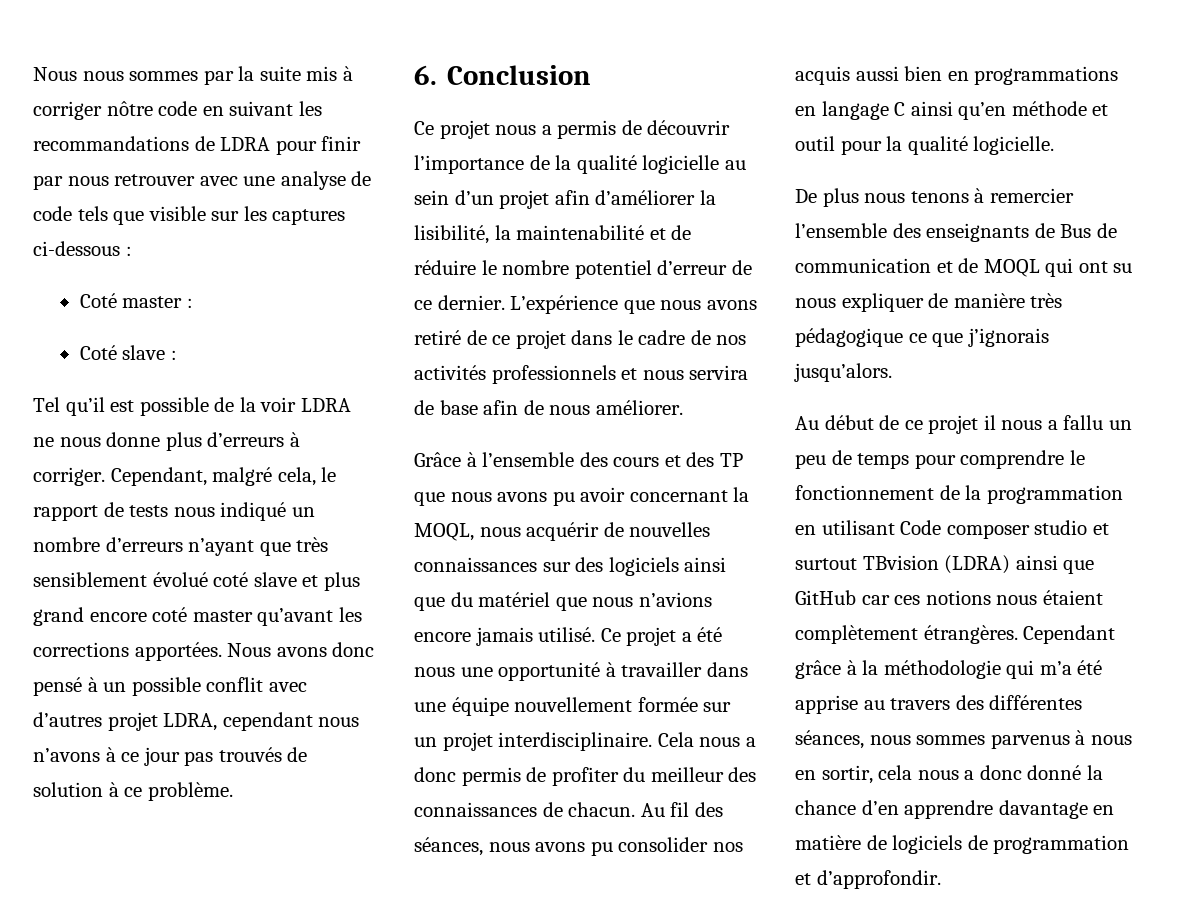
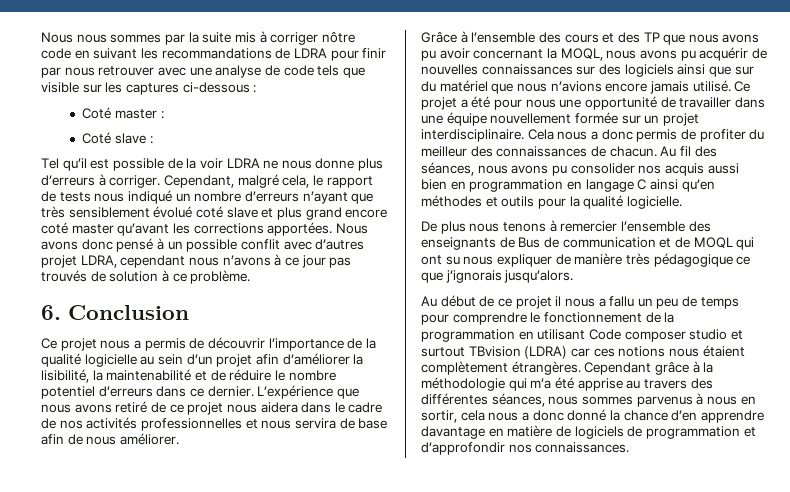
- Ce projet nous a permis de découvrir l’importance de la qualité logicielle au sein d’un projet afin d’améliorer la lisibilité, la maintenabilité et de réduire le nombre potentiel d’erreur de ce dernier.
+ Ce projet nous a permis de découvrir l’importance de la qualité logicielle au sein d’un projet afin d’améliorer la lisibilité, la maintenabilité et de réduire le nombre potentiel d’erreurs dans ce dernier.
- L’expérience que nous avons retiré de ce projet dans le cadre de nos activités professionnels et nous servira de base afin de nous améliorer.
+ L’expérience que nous avons retiré de ce projet nous aidera dans le cadre de nos activités professionnelles et nous servira de base afin de nous améliorer.
- Grâce à l’ensemble des cours et des TP que nous avons pu avoir concernant la MOQL, nous acquérir de nouvelles connaissances sur des logiciels ainsi que du matériel que nous n’avions encore jamais utilisé.
+ Grâce à l’ensemble des cours et des TP que nous avons pu avoir concernant la MOQL, nous avons pu acquérir de nouvelles connaissances sur des logiciels ainsi que sur du matériel que nous n’avions encore jamais utilisé.
- Ce projet a été nous une opportunité à travailler dans une équipe nouvellement formée sur un projet interdisciplinaire.
+ Ce projet a été pour nous une opportunité de travailler dans une équipe nouvellement formée sur un projet interdisciplinaire.
- Au fil des séances, nous avons pu consolider nos acquis aussi bien en programmations en langage C ainsi qu’en méthode et outil pour la qualité logicielle.
+ Au fil des séances, nous avons pu consolider nos acquis aussi bien en programmation en langage C ainsi qu’en méthodes et outils pour la qualité logicielle.
- Au début de ce projet il nous a fallu un peu de temps pour comprendre le fonctionnement de la programmation en utilisant Code composer studio et surtout TBvision (LDRA) ainsi que GitHub car ces notions nous étaient complètement étrangères.
+ Au début de ce projet il nous a fallu un peu de temps pour comprendre le fonctionnement de la programmation en utilisant Code composer studio et surtout TBvision (LDRA) car ces notions nous étaient complètement étrangères.
- Cependant grâce à la méthodologie qui m’a été apprise au travers des différentes séances, nous sommes parvenus à nous en sortir, cela nous a donc donné la chance d’en apprendre davantage en matière de logiciels de programmation et d’approfondir.
+ Cependant grâce à la méthodologie qui m’a été apprise au travers des différentes séances, nous sommes parvenus à nous en sortir, cela nous a donc donné la chance d’en apprendre davantage en matière de logiciels de programmation et d’approfondir nos connaissances.

